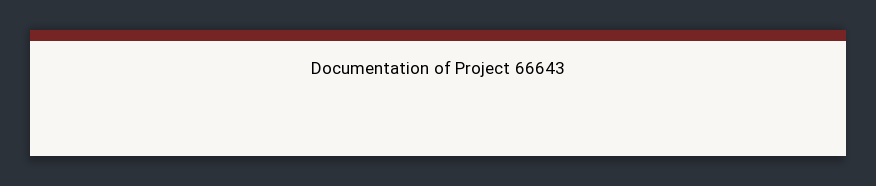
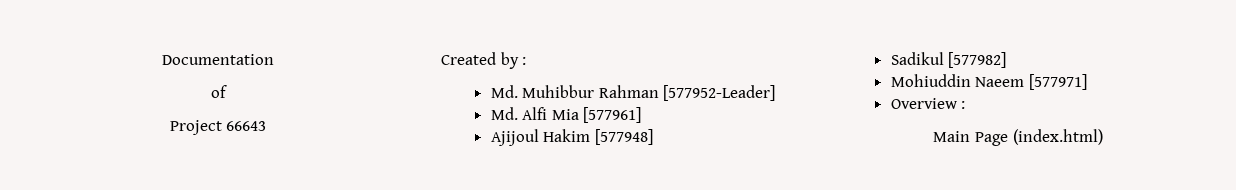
- Documentation of Project 66643
+ Documentation
+ of
+ Project 66643
+ Created by :
+ Md. Muhibbur Rahman [577952-Leader]
+ Md. Alfi Mia [577961]
+ Ajijoul Hakim [577948]
+ Sadikul [577982]
+ Mohiuddin Naeem [577971]
+ Overview :
+ Main Page (index.html)

